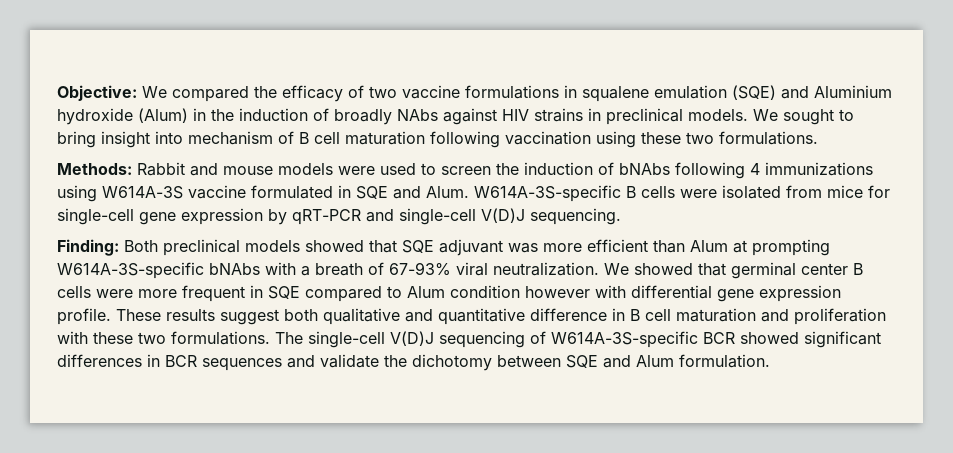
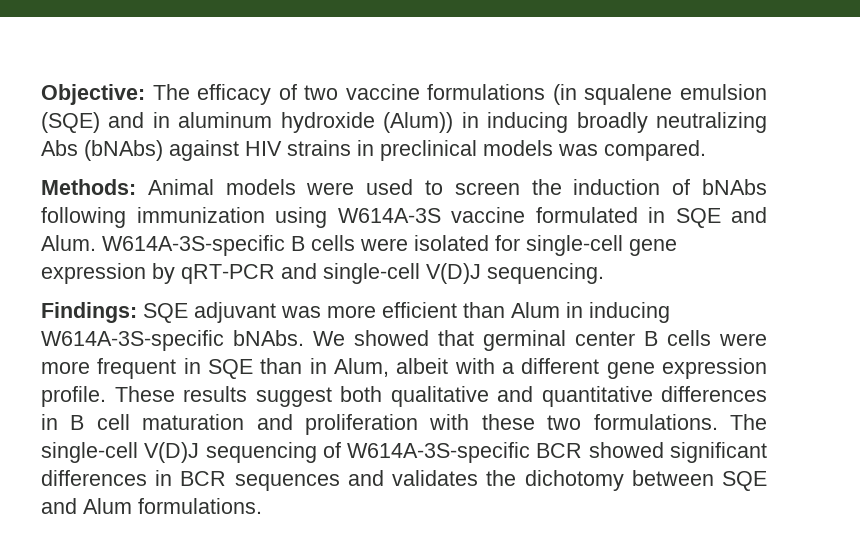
- Objective: We compared the efficacy of two vaccine formulations in squalene emulation (SQE) and Aluminium hydroxide (Alum) in the induction of broadly NAbs against HIV strains in preclinical models. We sought to bring insight into mechanism of B cell maturation following vaccination using these two formulations.
- Methods: Rabbit and mouse models were used to screen the induction of bNAbs following 4 immunizations using W614A-3S vaccine formulated in SQE and Alum.
+ Objective: The efficacy of two vaccine formulations (in squalene emulsion (SQE) and in aluminum hydroxide (Alum)) in inducing broadly neutralizing Abs (bNAbs) against HIV strains in preclinical models was compared.
+ Methods: Animal models were used to screen the induction of bNAbs following immunization using W614A-3S vaccine formulated in SQE and Alum.
- W614A-3S-specific B cells were isolated from mice for single-cell gene expression by qRT-PCR and single-cell V(D)J sequencing.
+ W614A-3S-specific B cells were isolated for single-cell gene expression by qRT-PCR and single-cell V(D)J sequencing.
- Finding: Both preclinical models showed that SQE adjuvant was more efficient than Alum at prompting W614A-3S-specific bNAbs with a breath of 67-93% viral neutralization.
+ Findings: SQE adjuvant was more efficient than Alum in inducing W614A-3S-specific bNAbs.
- We showed that germinal center B cells were more frequent in SQE compared to Alum condition however with differential gene expression profile.
+ We showed that germinal center B cells were more frequent in SQE than in Alum, albeit with a different gene expression profile.
- These results suggest both qualitative and quantitative difference in B cell maturation and proliferation with these two formulations.
+ These results suggest both qualitative and quantitative differences in B cell maturation and proliferation with these two formulations.
- The single-cell V(D)J sequencing of W614A-3S-specific BCR showed significant differences in BCR sequences and validate the dichotomy between SQE and Alum formulation.
+ The single-cell V(D)J sequencing of W614A-3S-specific BCR showed significant differences in BCR sequences and validates the dichotomy between SQE and Alum formulations.

